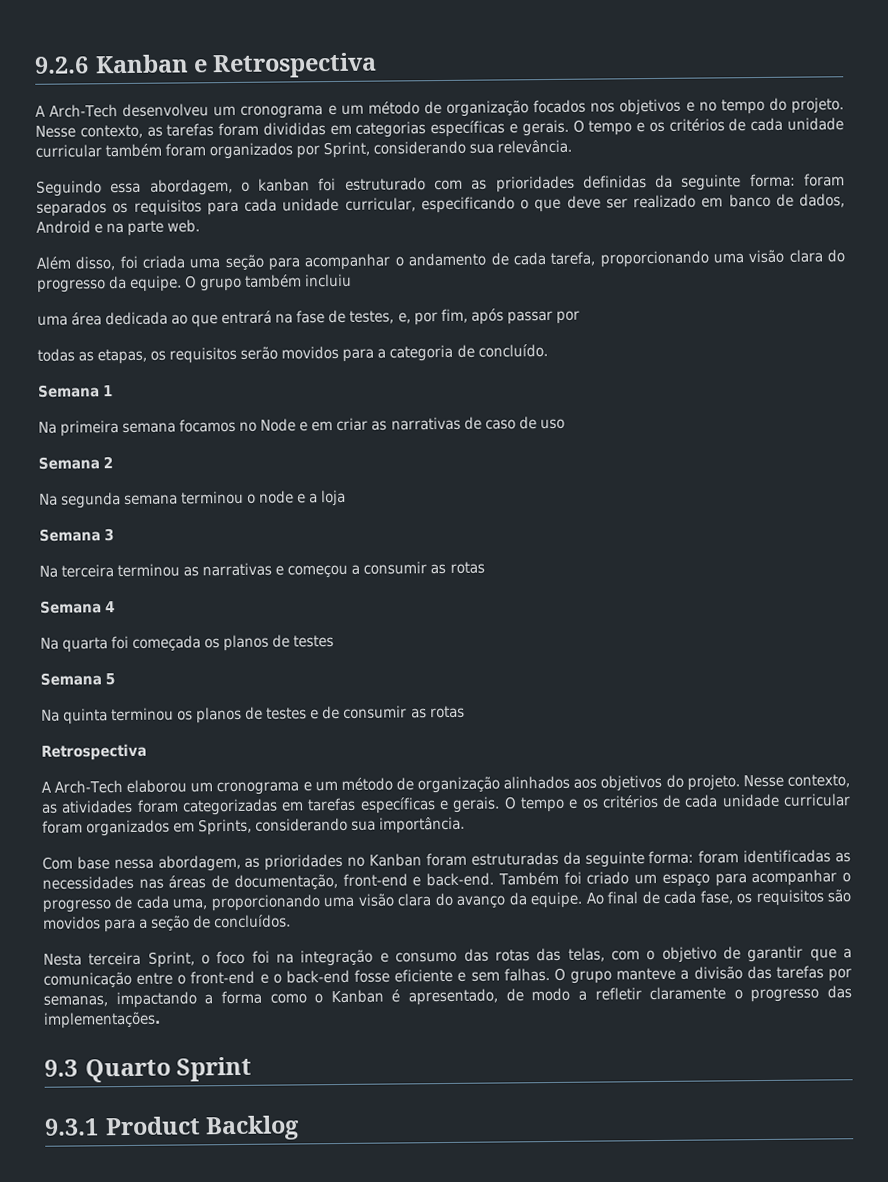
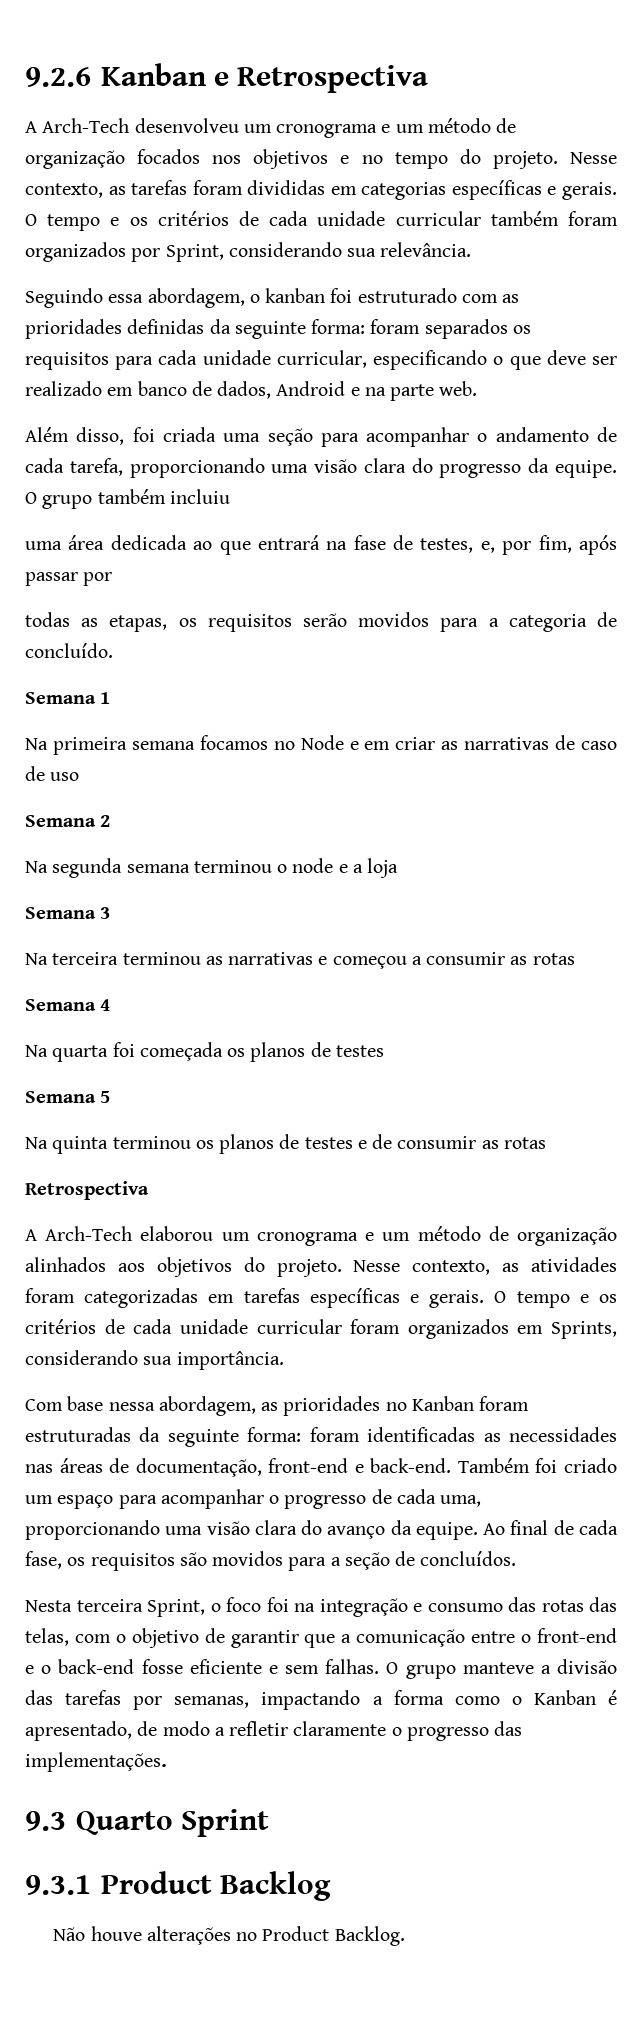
+ Não houve alterações no Product Backlog.

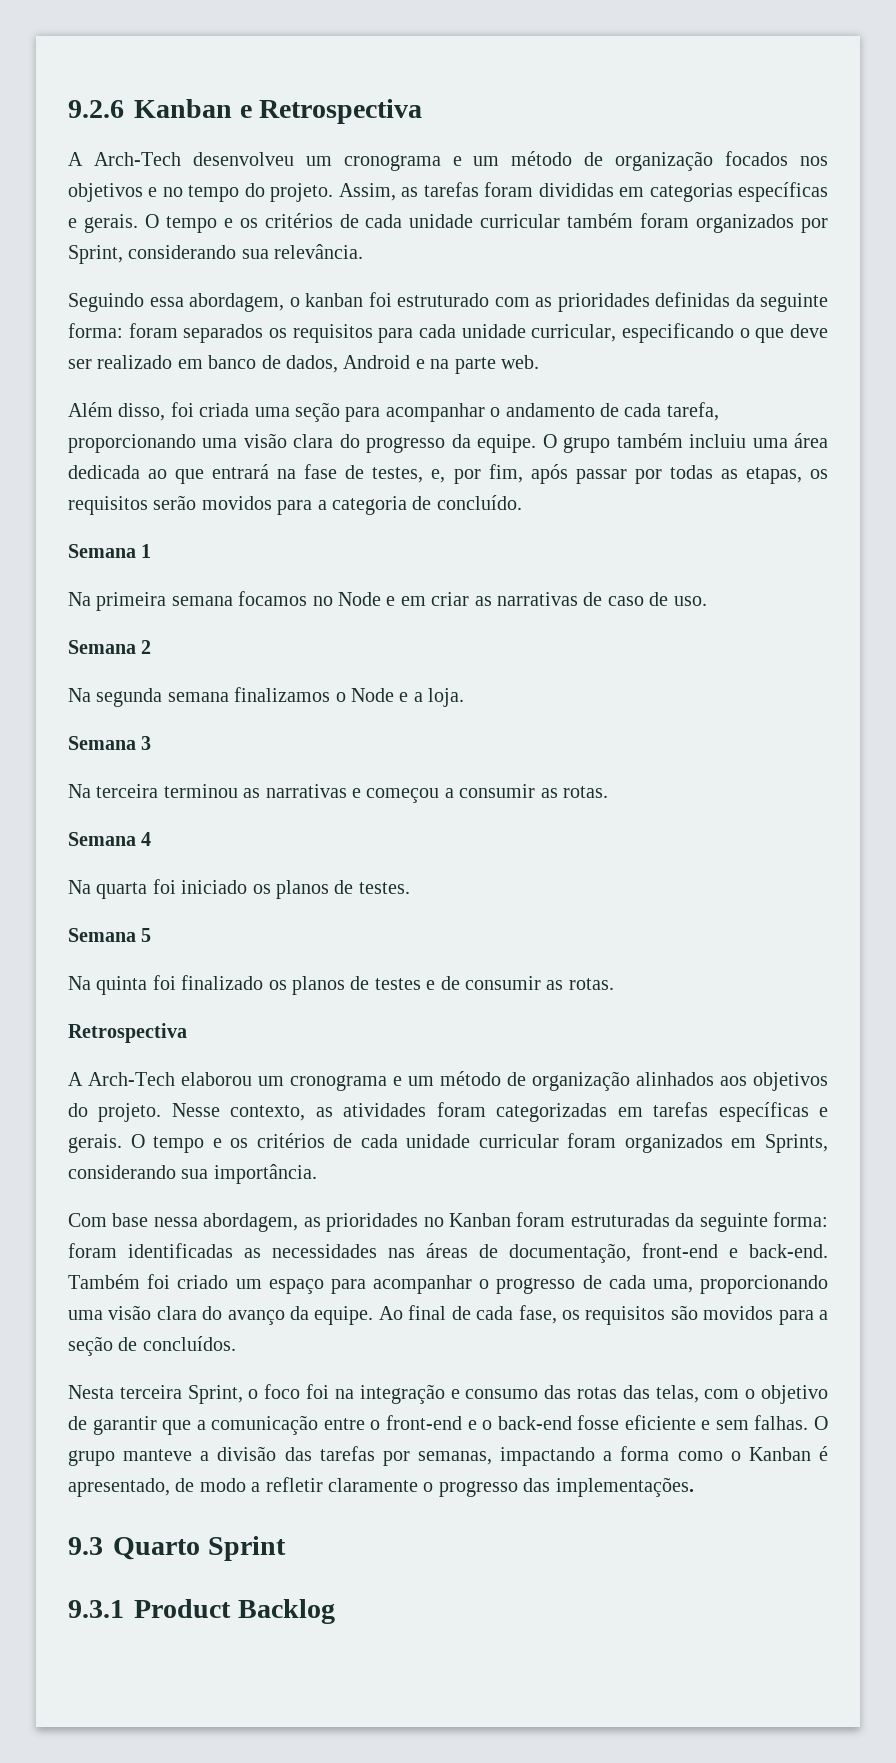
- Nesse contexto, as tarefas foram divididas em categorias específicas e gerais.
+ Assim, as tarefas foram divididas em categorias específicas e gerais.
- O grupo também incluiu
- uma área dedicada ao que entrará na fase de testes, e, por fim, após passar por
- todas as etapas, os requisitos serão movidos para a categoria de concluído.
+ O grupo também incluiu uma área dedicada ao que entrará na fase de testes, e, por fim, após passar por todas as etapas, os requisitos serão movidos para a categoria de concluído.
- Na primeira semana focamos no Node e em criar as narrativas de caso de uso
+ Na primeira semana focamos no Node e em criar as narrativas de caso de uso.
- Na segunda semana terminou o node e a loja
+ Na segunda semana finalizamos o Node e a loja.
- Na terceira terminou as narrativas e começou a consumir as rotas
+ Na terceira terminou as narrativas e começou a consumir as rotas.
- Na quarta foi começada os planos de testes
+ Na quarta foi iniciado os planos de testes.
- Na quinta terminou os planos de testes e de consumir as rotas
+ Na quinta foi finalizado os planos de testes e de consumir as rotas.
- Não houve alterações no Product Backlog.

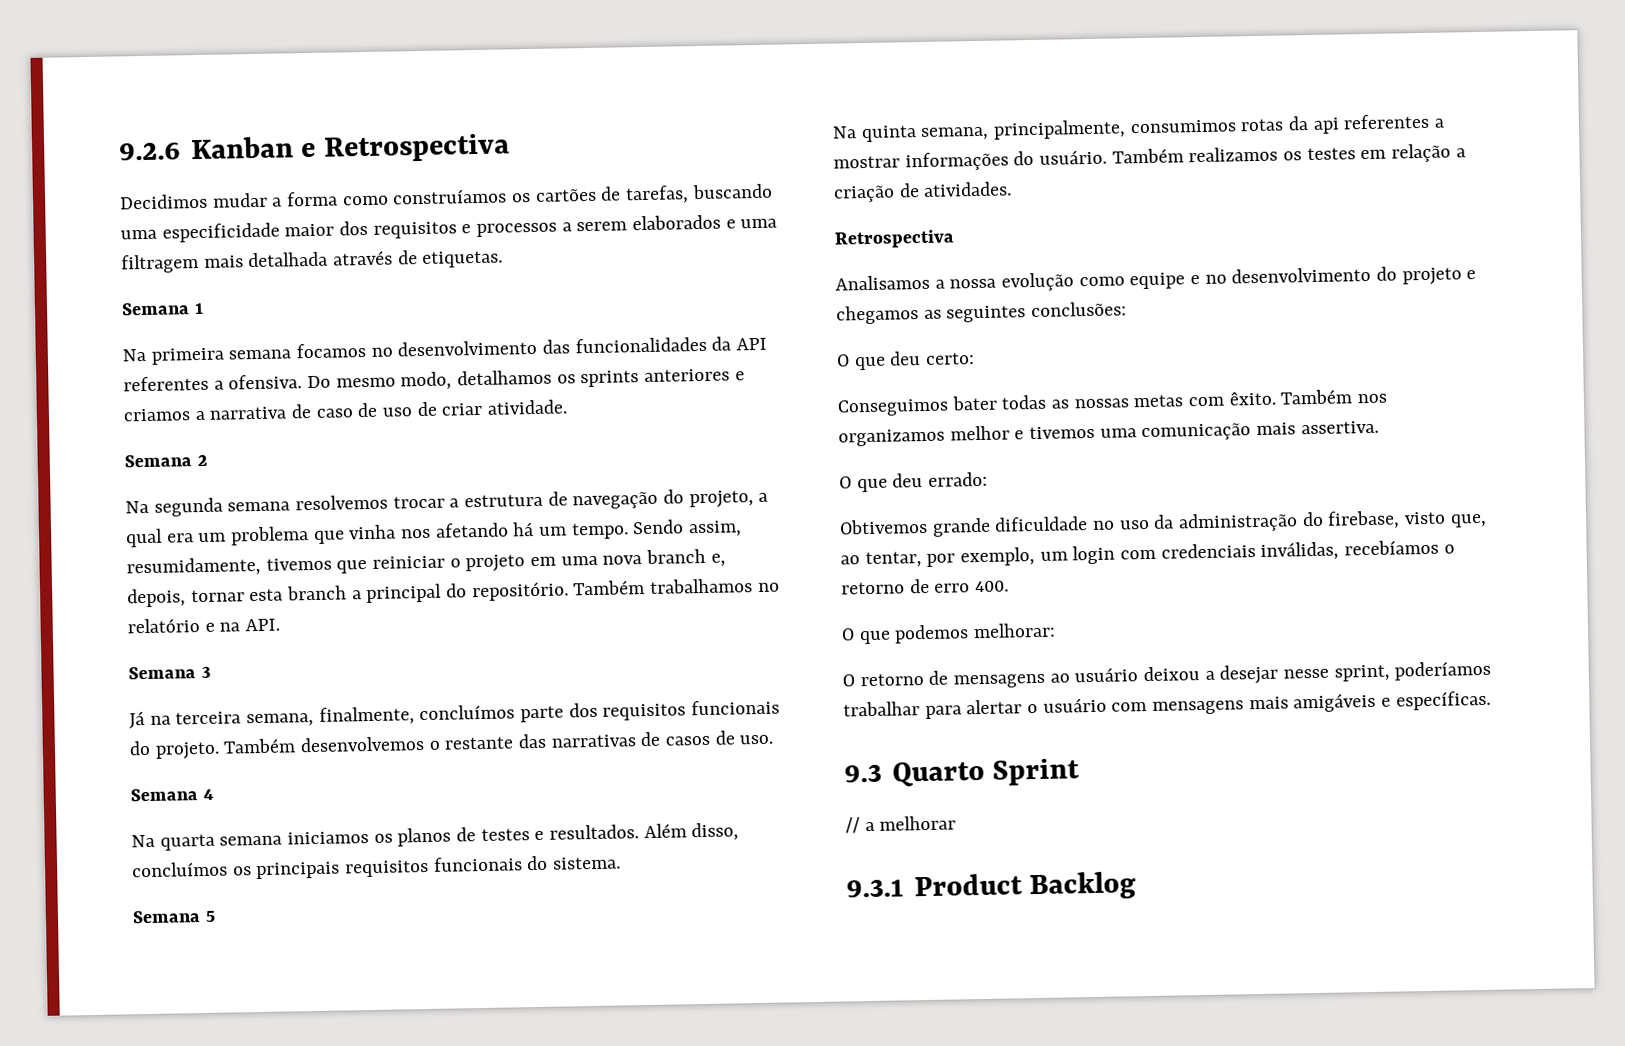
- A Arch-Tech desenvolveu um cronograma e um método de organização focados nos objetivos e no tempo do projeto. Assim, as tarefas foram divididas em categorias específicas e gerais. O tempo e os critérios de cada unidade curricular também foram organizados por Sprint, considerando sua relevância.
- Seguindo essa abordagem, o kanban foi estruturado com as prioridades definidas da seguinte forma: foram separados os requisitos para cada unidade curricular, especificando o que deve ser realizado em banco de dados, Android e na parte web.
- Além disso, foi criada uma seção para acompanhar o andamento de cada tarefa, proporcionando uma visão clara do progresso da equipe. O grupo também incluiu uma área dedicada ao que entrará na fase de testes, e, por fim, após passar por todas as etapas, os requisitos serão movidos para a categoria de concluído.
+ Decidimos mudar a forma como construíamos os cartões de tarefas, buscando uma especificidade maior dos requisitos e processos a serem elaborados e uma filtragem mais detalhada através de etiquetas.
- Na primeira semana focamos no Node e em criar as narrativas de caso de uso.
+ Na primeira semana focamos no desenvolvimento das funcionalidades da API referentes a ofensiva. Do mesmo modo, detalhamos os sprints anteriores e criamos a narrativa de caso de uso de criar atividade.
- Na segunda semana finalizamos o Node e a loja.
+ Na segunda semana resolvemos trocar a estrutura de navegação do projeto, a qual era um problema que vinha nos afetando há um tempo. Sendo assim, resumidamente, tivemos que reiniciar o projeto em uma nova branch e, depois, tornar esta branch a principal do repositório. Também trabalhamos no relatório e na API.
  Semana 3
- Na terceira terminou as narrativas e começou a consumir as rotas.
+ Já na terceira semana, finalmente, concluímos parte dos requisitos funcionais do projeto. Também desenvolvemos o restante das narrativas de casos de uso.
- Na quarta foi iniciado os planos de testes.
+ Na quarta semana iniciamos os planos de testes e resultados. Além disso, concluímos os principais requisitos funcionais do sistema.
  Semana 5
- Na quinta foi finalizado os planos de testes e de consumir as rotas.
+ Na quinta semana, principalmente, consumimos rotas da api referentes a mostrar informações do usuário. Também realizamos os testes em relação a criação de atividades.
  Retrospectiva
- A Arch-Tech elaborou um cronograma e um método de organização alinhados aos objetivos do projeto. Nesse contexto, as atividades foram categorizadas em tarefas específicas e gerais. O tempo e os critérios de cada unidade curricular foram organizados em Sprints, considerando sua importância.
- Com base nessa abordagem, as prioridades no Kanban foram estruturadas da seguinte forma: foram identificadas as necessidades nas áreas de documentação, front-end e back-end. Também foi criado um espaço para acompanhar o progresso de cada uma, proporcionando uma visão clara do avanço da equipe. Ao final de cada fase, os requisitos são movidos para a seção de concluídos.
- Nesta terceira Sprint, o foco foi na integração e consumo das rotas das telas, com o objetivo de garantir que a comunicação entre o front-end e o back-end fosse eficiente e sem falhas. O grupo manteve a divisão das tarefas por semanas, impactando a forma como o Kanban é apresentado, de modo a refletir claramente o progresso das implementações.
+ Analisamos a nossa evolução como equipe e no desenvolvimento do projeto e chegamos as seguintes conclusões:
+ O que deu certo:
+ Conseguimos bater todas as nossas metas com êxito. Também nos organizamos melhor e tivemos uma comunicação mais assertiva.
+ O que deu errado:
+ Obtivemos grande dificuldade no uso da administração do firebase, visto que, ao tentar, por exemplo, um login com credenciais inválidas, recebíamos o retorno de erro 400.
+ O que podemos melhorar:
+ O retorno de mensagens ao usuário deixou a desejar nesse sprint, poderíamos trabalhar para alertar o usuário com mensagens mais amigáveis e específicas.
+ // a melhorar

